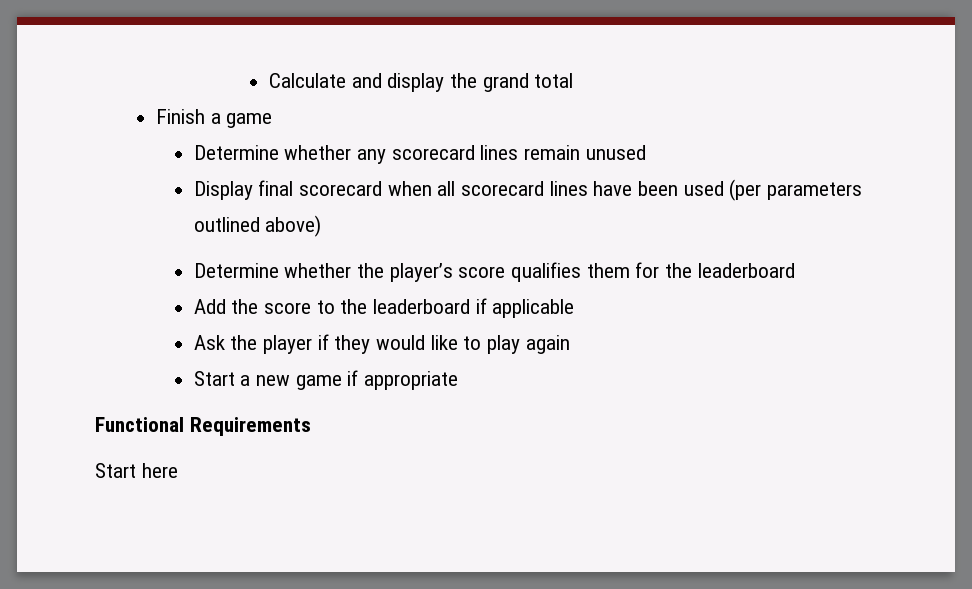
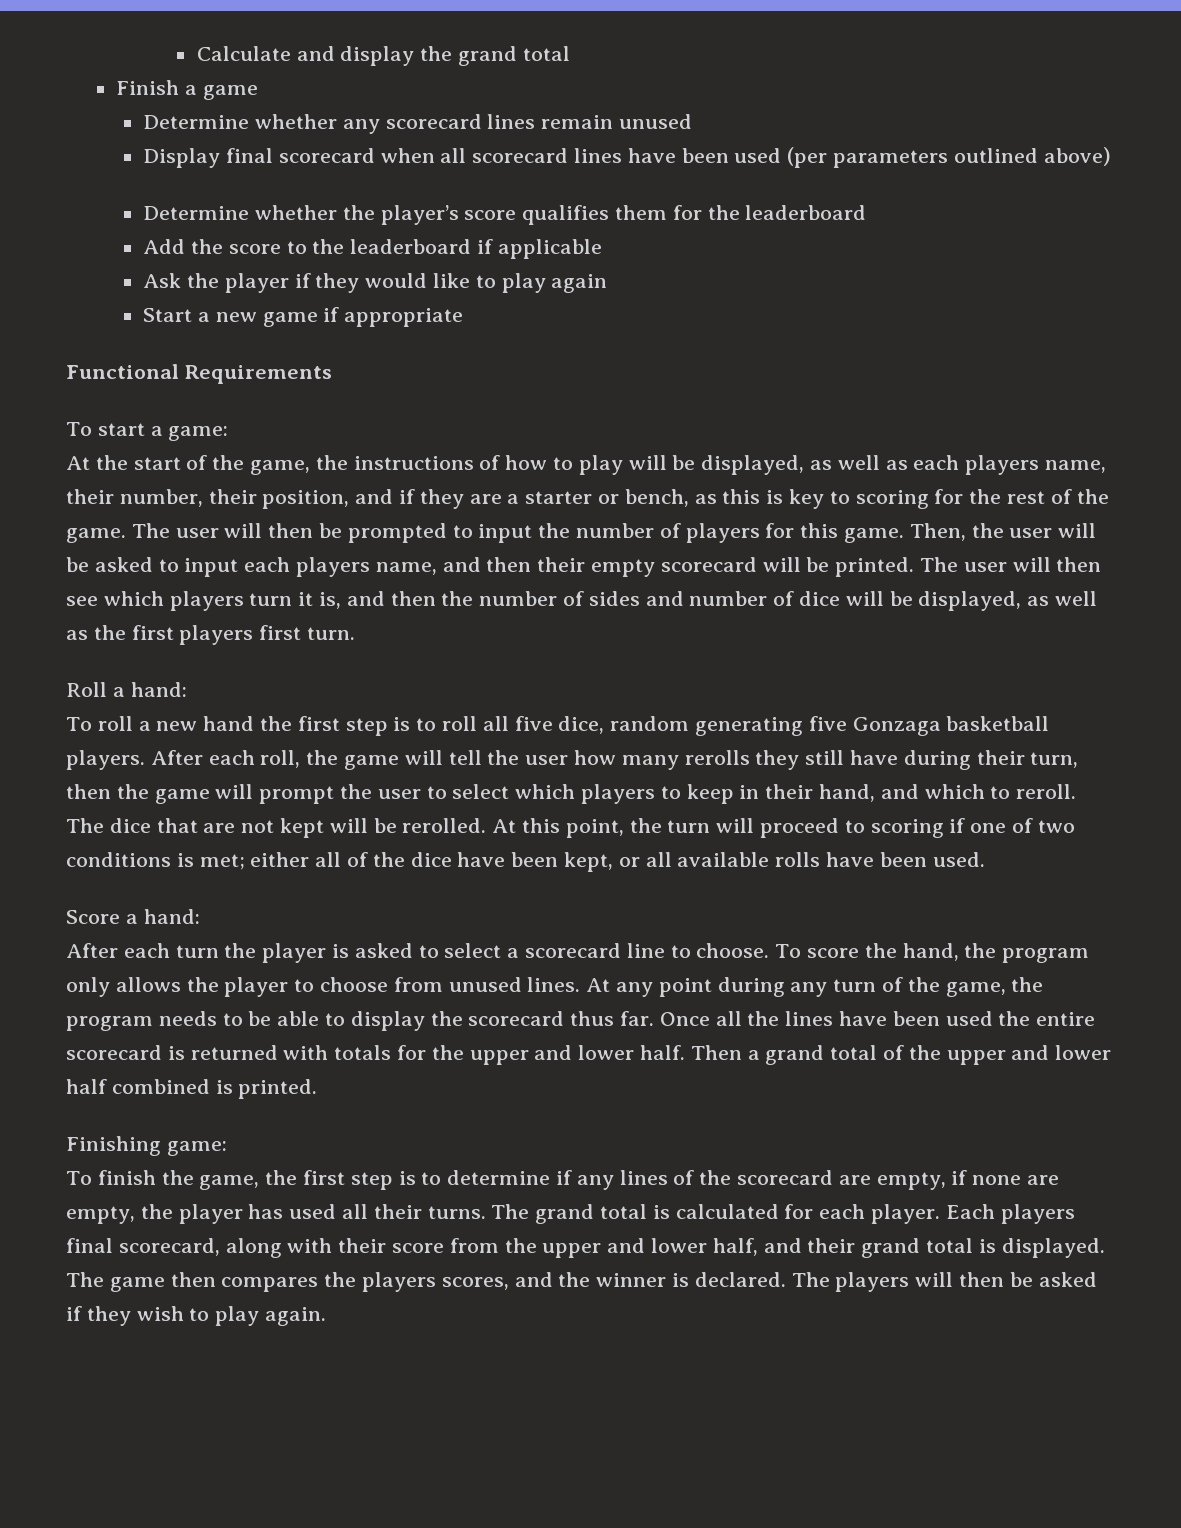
- Start here
+ To start a game:
+ At the start of the game, the instructions of how to play will be displayed, as well as each players name, their number, their position, and if they are a starter or bench, as this is key to scoring for the rest of the game. The user will then be prompted to input the number of players for this game. Then, the user will be asked to input each players name, and then their empty scorecard will be printed. The user will then see which players turn it is, and then the number of sides and number of dice will be displayed, as well as the first players first turn.
+ Roll a hand:
+ To roll a new hand the first step is to roll all five dice, random generating five Gonzaga basketball players. After each roll, the game will tell the user how many rerolls they still have during their turn, then the game will prompt the user to select which players to keep in their hand, and which to reroll. The dice that are not kept will be rerolled. At this point, the turn will proceed to scoring if one of two conditions is met; either all of the dice have been kept, or all available rolls have been used.
+ Score a hand:
+ After each turn the player is asked to select a scorecard line to choose. To score the hand, the program only allows the player to choose from unused lines. At any point during any turn of the game, the program needs to be able to display the scorecard thus far. Once all the lines have been used the entire scorecard is returned with totals for the upper and lower half. Then a grand total of the upper and lower half combined is printed.
+ Finishing game:
+ To finish the game, the first step is to determine if any lines of the scorecard are empty, if none are empty, the player has used all their turns. The grand total is calculated for each player. Each players final scorecard, along with their score from the upper and lower half, and their grand total is displayed. The game then compares the players scores, and the winner is declared. The players will then be asked if they wish to play again.

